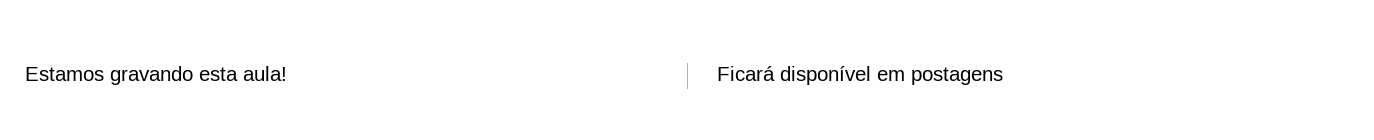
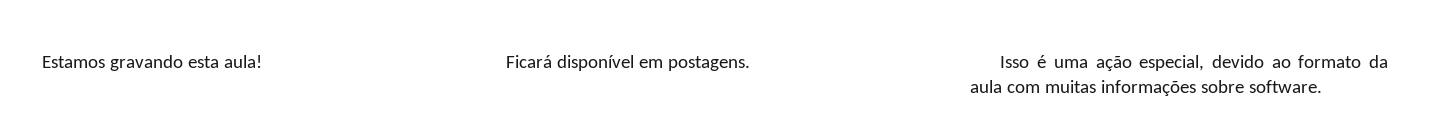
- Ficará disponível em postagens
+ Ficará disponível em postagens.
+ Isso é uma ação especial, devido ao formato da aula com muitas informações sobre software.

